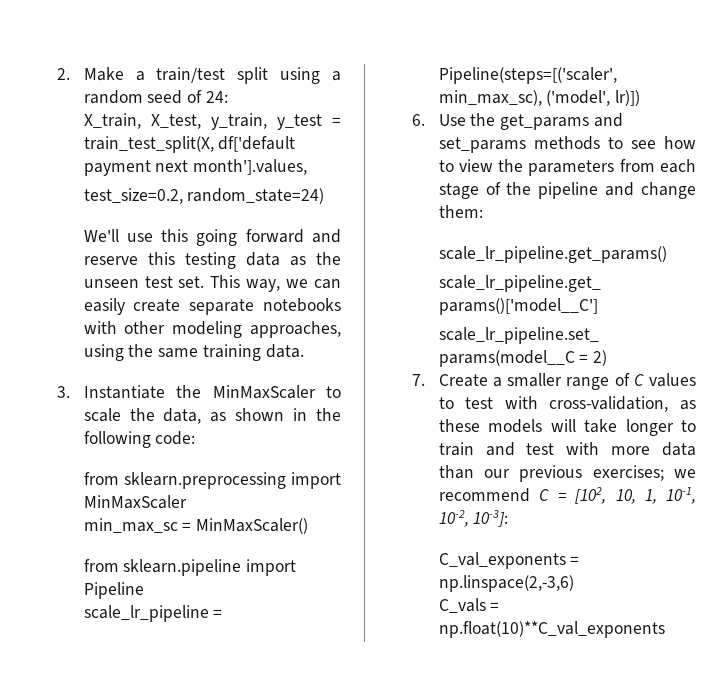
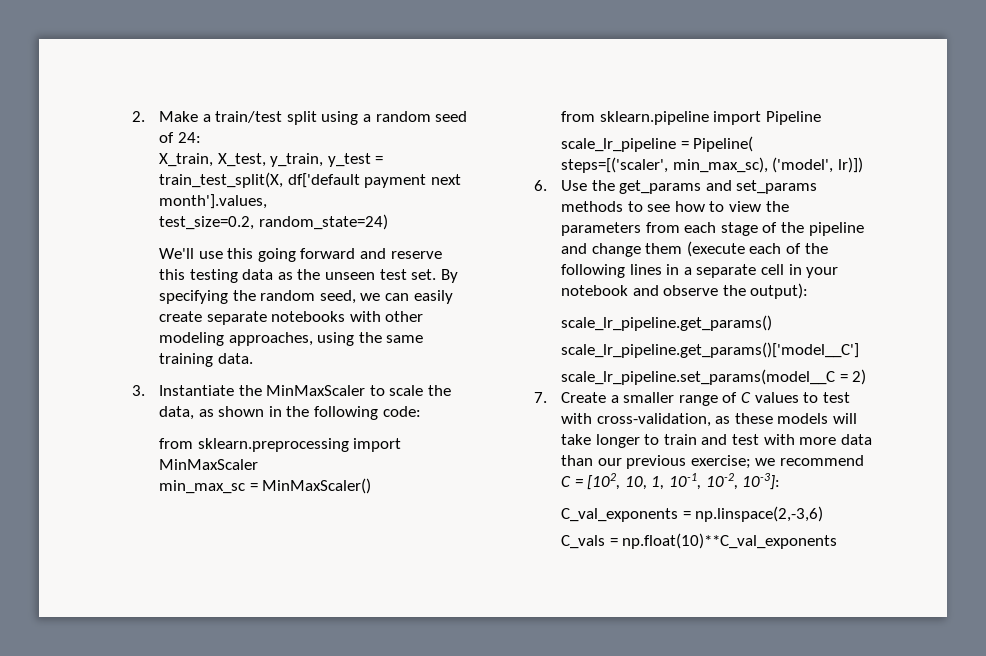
- This way, we can easily create separate notebooks with other modeling approaches, using the same training data.
+ By specifying the random seed, we can easily create separate notebooks with other modeling approaches, using the same training data.
- scale_lr_pipeline = Pipeline(steps=[('scaler', min_max_sc), ('model', lr)])
+ scale_lr_pipeline = Pipeline(
+ steps=[('scaler', min_max_sc), ('model', lr)])
- 6. Use the get_params and set_params methods to see how to view the parameters from each stage of the pipeline and change them:
+ 6. Use the get_params and set_params methods to see how to view the parameters from each stage of the pipeline and change them (execute each of the following lines in a separate cell in your notebook and observe the output):
- 7. Create a smaller range of C values to test with cross-validation, as these models will take longer to train and test with more data than our previous exercises; we recommend C = [102, 10, 1, 10-1, 10-2, 10-3]:
+ 7. Create a smaller range of C values to test with cross-validation, as these models will take longer to train and test with more data than our previous exercise; we recommend C = [102, 10, 1, 10-1, 10-2, 10-3]:

